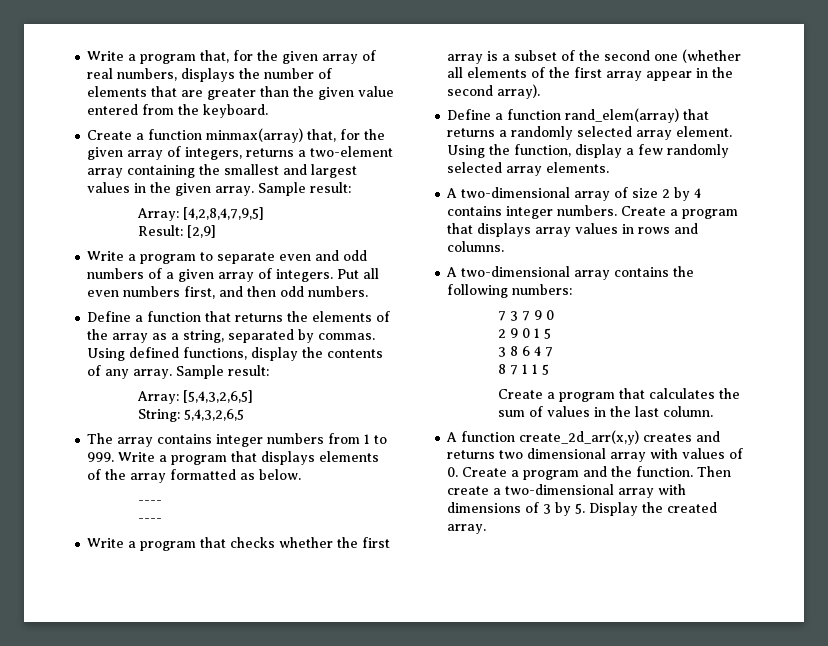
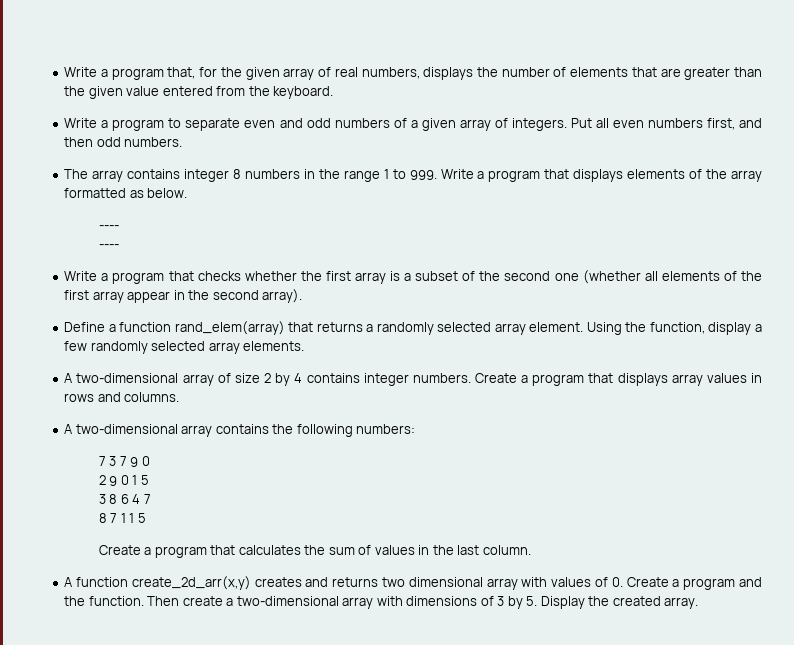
- Create a function minmax(array) that, for the given array of integers, returns a two-element array containing the smallest and largest values in the given array. Sample result:
- Array: [4,2,8,4,7,9,5]
- Result: [2,9]
- Define a function that returns the elements of the array as a string, separated by commas. Using defined functions, display the contents of any array. Sample result:
- Array: [5,4,3,2,6,5]
- String: 5,4,3,2,6,5
- The array contains integer numbers from 1 to 999. Write a program that displays elements of the array formatted as below.
+ The array contains integer 8 numbers in the range 1 to 999. Write a program that displays elements of the array formatted as below.

